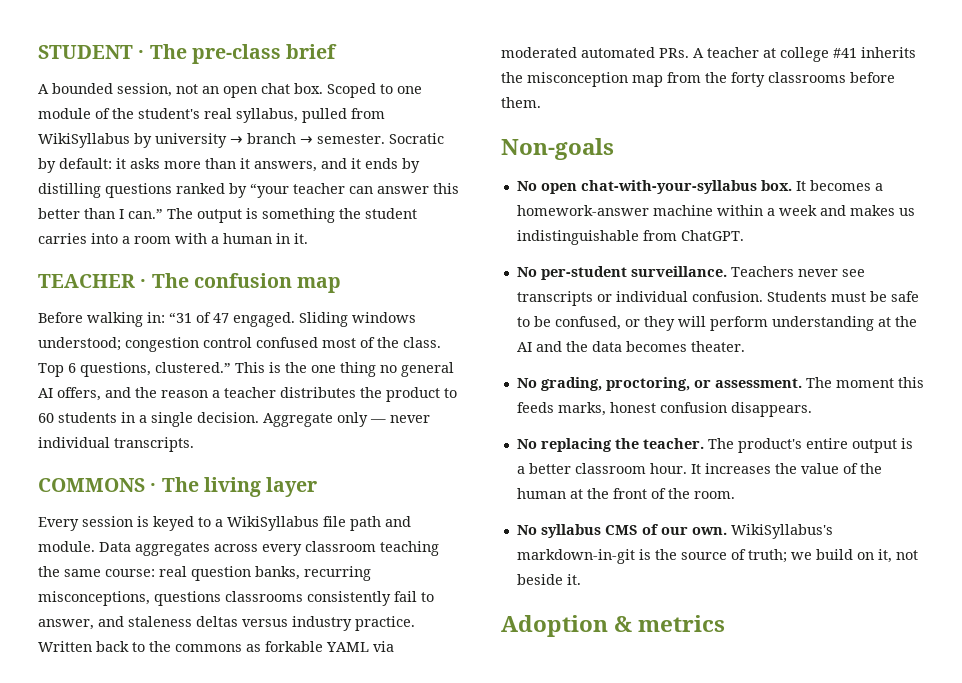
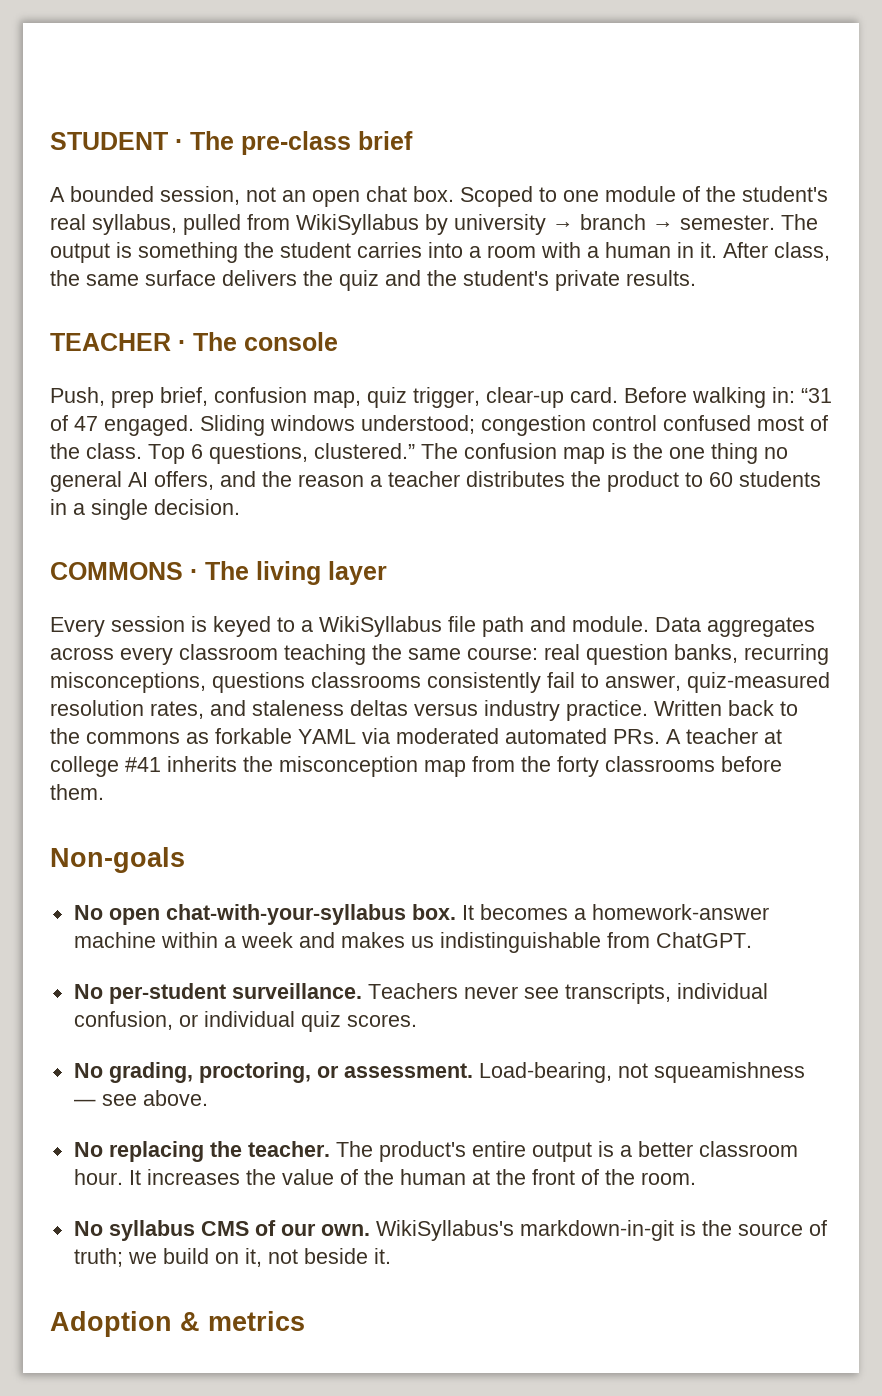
- Socratic by default: it asks more than it answers, and it ends by distilling questions ranked by “your teacher can answer this better than I can.”
- The output is something the student carries into a room with a human in it.
- TEACHER · The confusion map
- Before walking in: “31 of 47 engaged.
+ The output is something the student carries into a room with a human in it. After class, the same surface delivers the quiz and the student's private results.
+ TEACHER · The console
+ Push, prep brief, confusion map, quiz trigger, clear-up card. Before walking in: “31 of 47 engaged.
- This is the one thing no general AI offers, and the reason a teacher distributes the product to 60 students in a single decision. Aggregate only — never individual transcripts.
+ The confusion map is the one thing no general AI offers, and the reason a teacher distributes the product to 60 students in a single decision.
- Data aggregates across every classroom teaching the same course: real question banks, recurring misconceptions, questions classrooms consistently fail to answer, and staleness deltas versus industry practice.
+ Data aggregates across every classroom teaching the same course: real question banks, recurring misconceptions, questions classrooms consistently fail to answer, quiz-measured resolution rates, and staleness deltas versus industry practice.
- Teachers never see transcripts or individual confusion. Students must be safe to be confused, or they will perform understanding at the AI and the data becomes theater.
+ Teachers never see transcripts, individual confusion, or individual quiz scores.
- The moment this feeds marks, honest confusion disappears.
+ Load-bearing, not squeamishness — see above.

